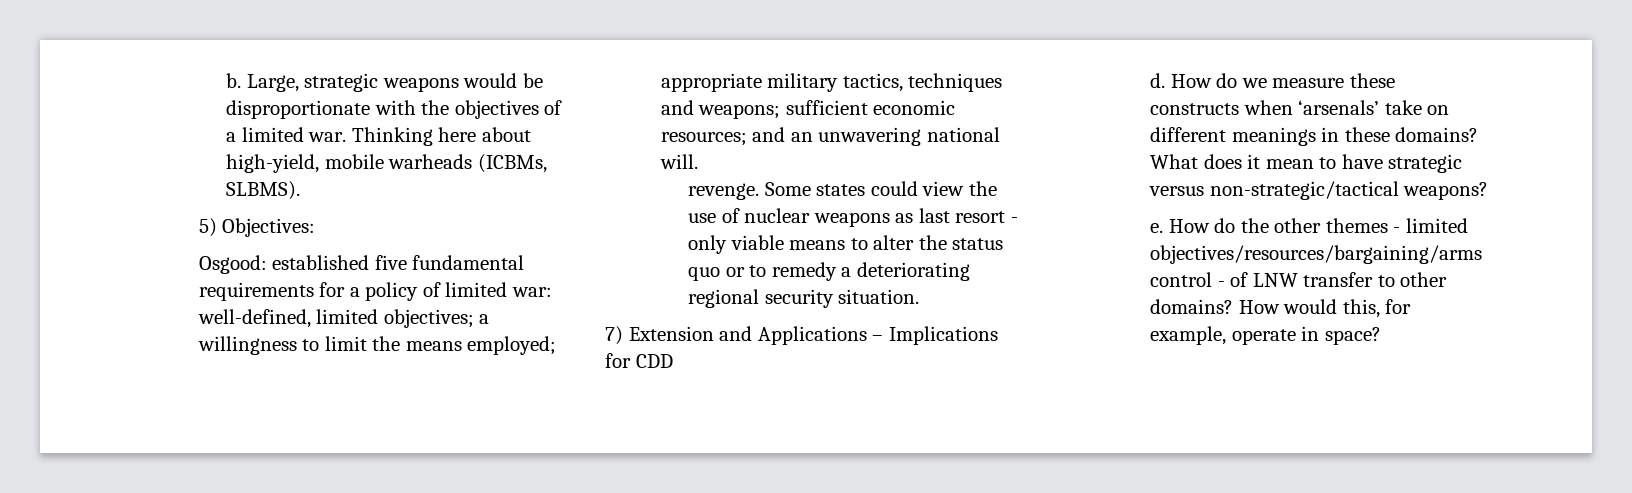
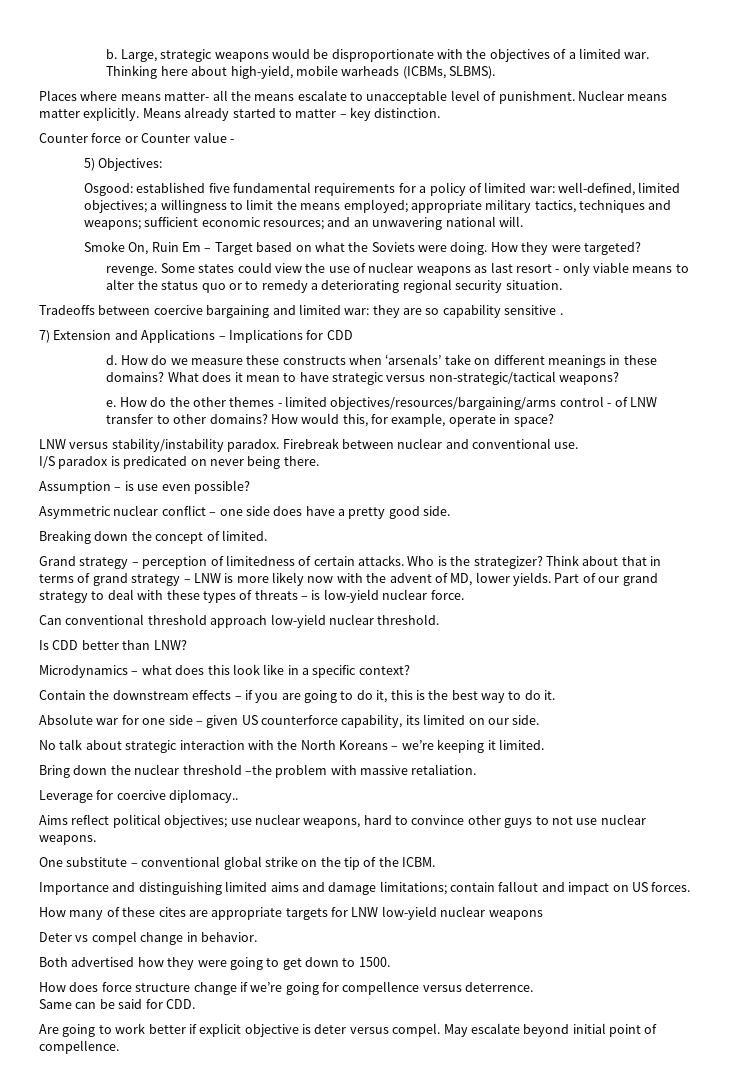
+ Places where means matter- all the means escalate to unacceptable level of punishment. Nuclear means matter explicitly. Means already started to matter – key distinction.
+ Counter force or Counter value -
+ Smoke On, Ruin Em – Target based on what the Soviets were doing. How they were targeted?
+ Tradeoffs between coercive bargaining and limited war: they are so capability sensitive .
+ LNW versus stability/instability paradox. Firebreak between nuclear and conventional use.
+ I/S paradox is predicated on never being there.
+ Assumption – is use even possible?
+ Asymmetric nuclear conflict – one side does have a pretty good side.
+ Breaking down the concept of limited.
+ Grand strategy – perception of limitedness of certain attacks. Who is the strategizer? Think about that in terms of grand strategy – LNW is more likely now with the advent of MD, lower yields. Part of our grand strategy to deal with these types of threats – is low-yield nuclear force.
+ Can conventional threshold approach low-yield nuclear threshold.
+ Is CDD better than LNW?
+ Microdynamics – what does this look like in a specific context?
+ Contain the downstream effects – if you are going to do it, this is the best way to do it.
+ Absolute war for one side – given US counterforce capability, its limited on our side.
+ No talk about strategic interaction with the North Koreans – we’re keeping it limited.
+ Bring down the nuclear threshold –the problem with massive retaliation.
+ Leverage for coercive diplomacy..
+ Aims reflect political objectives; use nuclear weapons, hard to convince other guys to not use nuclear weapons.
+ One substitute – conventional global strike on the tip of the ICBM.
+ Importance and distinguishing limited aims and damage limitations; contain fallout and impact on US forces.
+ How many of these cites are appropriate targets for LNW low-yield nuclear weapons
+ Deter vs compel change in behavior.
+ Both advertised how they were going to get down to 1500.
+ How does force structure change if we’re going for compellence versus deterrence.
+ Same can be said for CDD.
+ Are going to work better if explicit objective is deter versus compel. May escalate beyond initial point of compellence.

